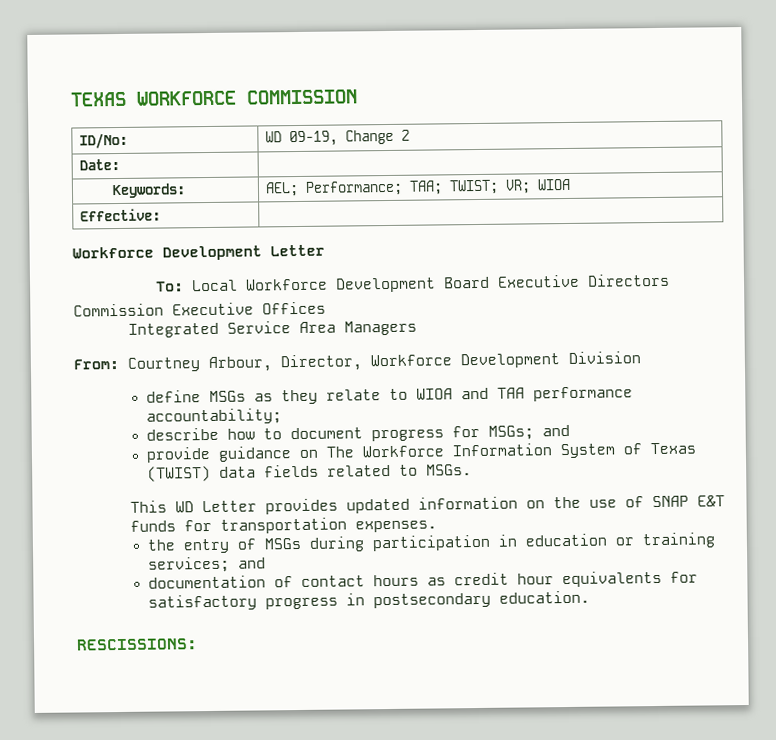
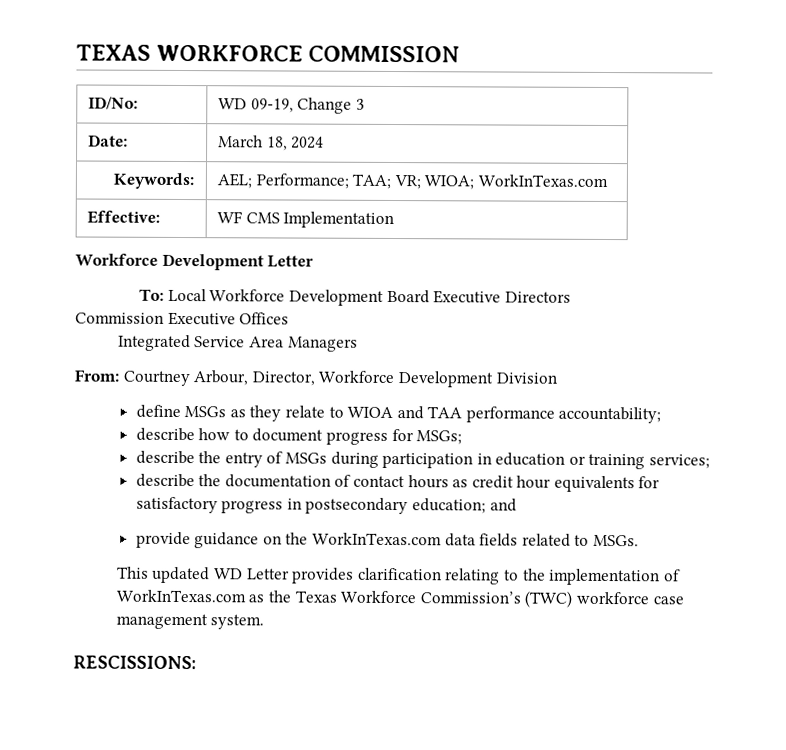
- ID/No: | WD 09-19, Change 2
+ ID/No: | WD 09-19, Change 3
- Date: |
+ Date: | March 18, 2024
- Keywords: | AEL; Performance; TAA; TWIST; VR; WIOA
- Effective: |
+ Keywords: | AEL; Performance; TAA; VR; WIOA; WorkInTexas.com
+ Effective: | WF CMS Implementation
- describe how to document progress for MSGs; and
- provide guidance on The Workforce Information System of Texas (TWIST) data fields related to MSGs.
- This WD Letter provides updated information on the use of SNAP E&T funds for transportation expenses.
- the entry of MSGs during participation in education or training services; and
- documentation of contact hours as credit hour equivalents for satisfactory progress in postsecondary education.
+ describe how to document progress for MSGs;
+ describe the entry of MSGs during participation in education or training services;
+ describe the documentation of contact hours as credit hour equivalents for satisfactory progress in postsecondary education; and
+ provide guidance on the WorkInTexas.com data fields related to MSGs.
+ This updated WD Letter provides clarification relating to the implementation of WorkInTexas.com as the Texas Workforce Commission’s (TWC) workforce case management system.

